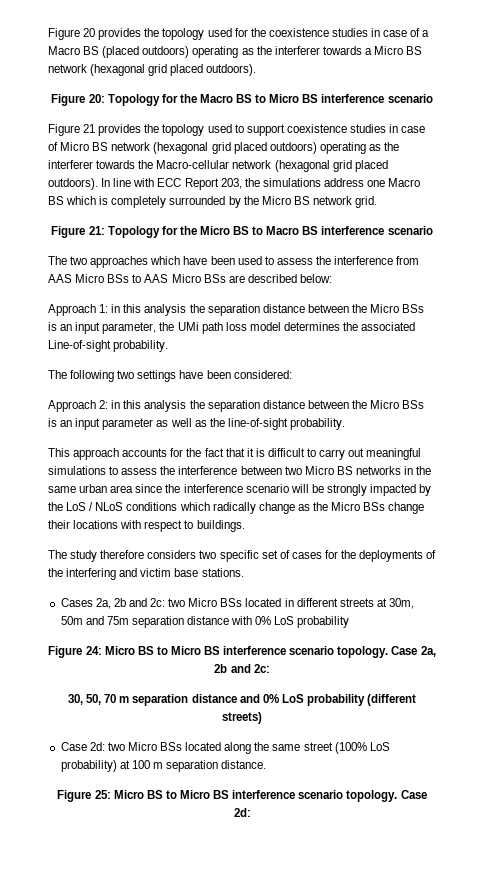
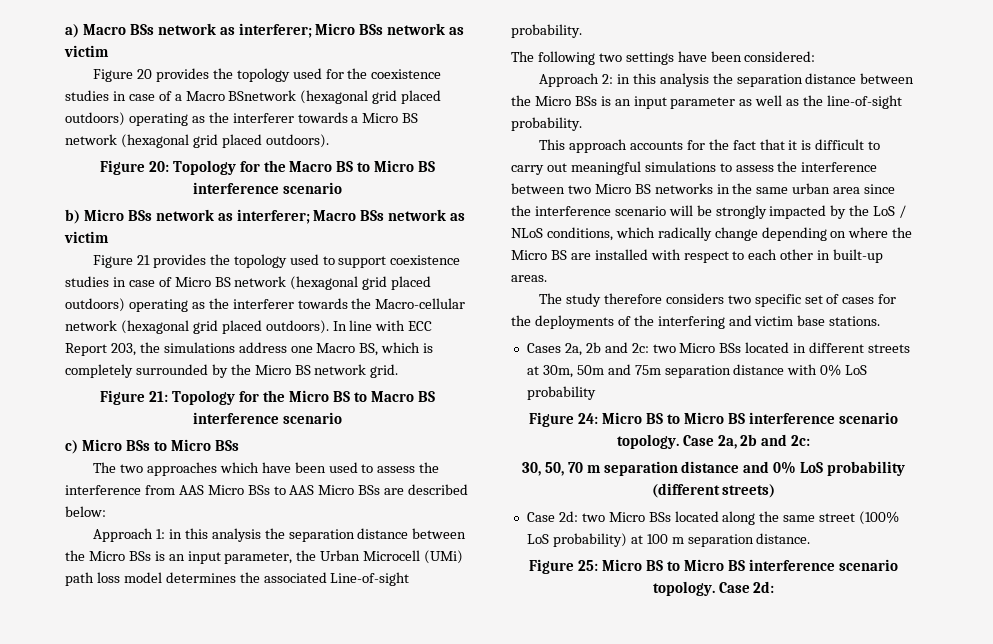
+ a) Macro BSs network as interferer; Micro BSs network as victim
- Figure 20 provides the topology used for the coexistence studies in case of a Macro BS (placed outdoors) operating as the interferer towards a Micro BS network (hexagonal grid placed outdoors).
+ Figure 20 provides the topology used for the coexistence studies in case of a Macro BSnetwork (hexagonal grid placed outdoors) operating as the interferer towards a Micro BS network (hexagonal grid placed outdoors).
+ b) Micro BSs network as interferer; Macro BSs network as victim
- In line with ECC Report 203, the simulations address one Macro BS which is completely surrounded by the Micro BS network grid.
+ In line with ECC Report 203, the simulations address one Macro BS, which is completely surrounded by the Micro BS network grid.
+ c) Micro BSs to Micro BSs
- Approach 1: in this analysis the separation distance between the Micro BSs is an input parameter, the UMi path loss model determines the associated Line-of-sight probability.
+ Approach 1: in this analysis the separation distance between the Micro BSs is an input parameter, the Urban Microcell (UMi) path loss model determines the associated Line-of-sight probability.
- This approach accounts for the fact that it is difficult to carry out meaningful simulations to assess the interference between two Micro BS networks in the same urban area since the interference scenario will be strongly impacted by the LoS / NLoS conditions which radically change as the Micro BSs change their locations with respect to buildings.
+ This approach accounts for the fact that it is difficult to carry out meaningful simulations to assess the interference between two Micro BS networks in the same urban area since the interference scenario will be strongly impacted by the LoS / NLoS conditions, which radically change depending on where the Micro BS are installed with respect to each other in built-up areas.

